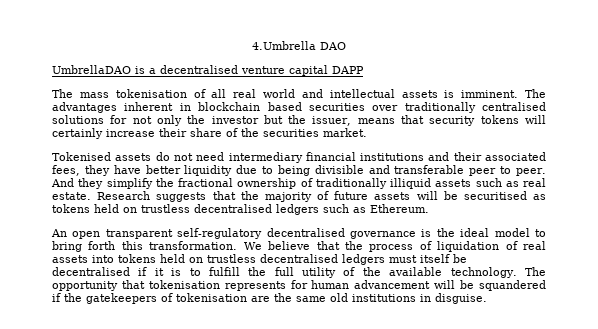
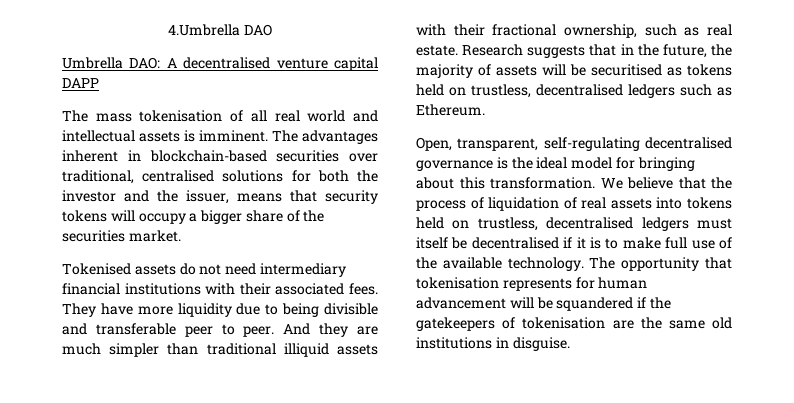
- UmbrellaDAO is a decentralised venture capital DAPP
+ Umbrella DAO: A decentralised venture capital DAPP
- The advantages inherent in blockchain based securities over traditionally centralised solutions for not only the investor but the issuer, means that security tokens will certainly increase their share of the securities market.
+ The advantages inherent in blockchain-based securities over traditional, centralised solutions for both the investor and the issuer, means that security tokens will occupy a bigger share of the securities market.
- Tokenised assets do not need intermediary financial institutions and their associated fees, they have better liquidity due to being divisible and transferable peer to peer.
+ Tokenised assets do not need intermediary financial institutions with their associated fees. They have more liquidity due to being divisible and transferable peer to peer.
- And they simplify the fractional ownership of traditionally illiquid assets such as real estate.
+ And they are much simpler than traditional illiquid assets with their fractional ownership, such as real estate.
- Research suggests that the majority of future assets will be securitised as tokens held on trustless decentralised ledgers such as Ethereum.
+ Research suggests that in the future, the majority of assets will be securitised as tokens held on trustless, decentralised ledgers such as Ethereum.
- An open transparent self-regulatory decentralised governance is the ideal model to bring forth this transformation.
+ Open, transparent, self-regulating decentralised governance is the ideal model for bringing about this transformation.
- We believe that the process of liquidation of real assets into tokens held on trustless decentralised ledgers must itself be decentralised if it is to fulfill the full utility of the available technology.
+ We believe that the process of liquidation of real assets into tokens held on trustless, decentralised ledgers must itself be decentralised if it is to make full use of the available technology.

